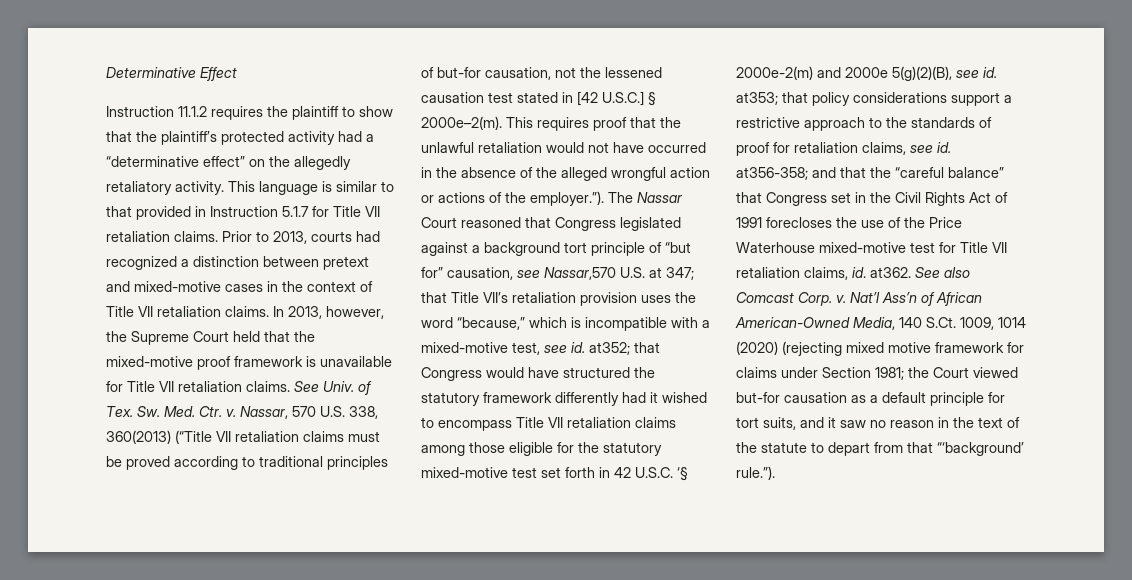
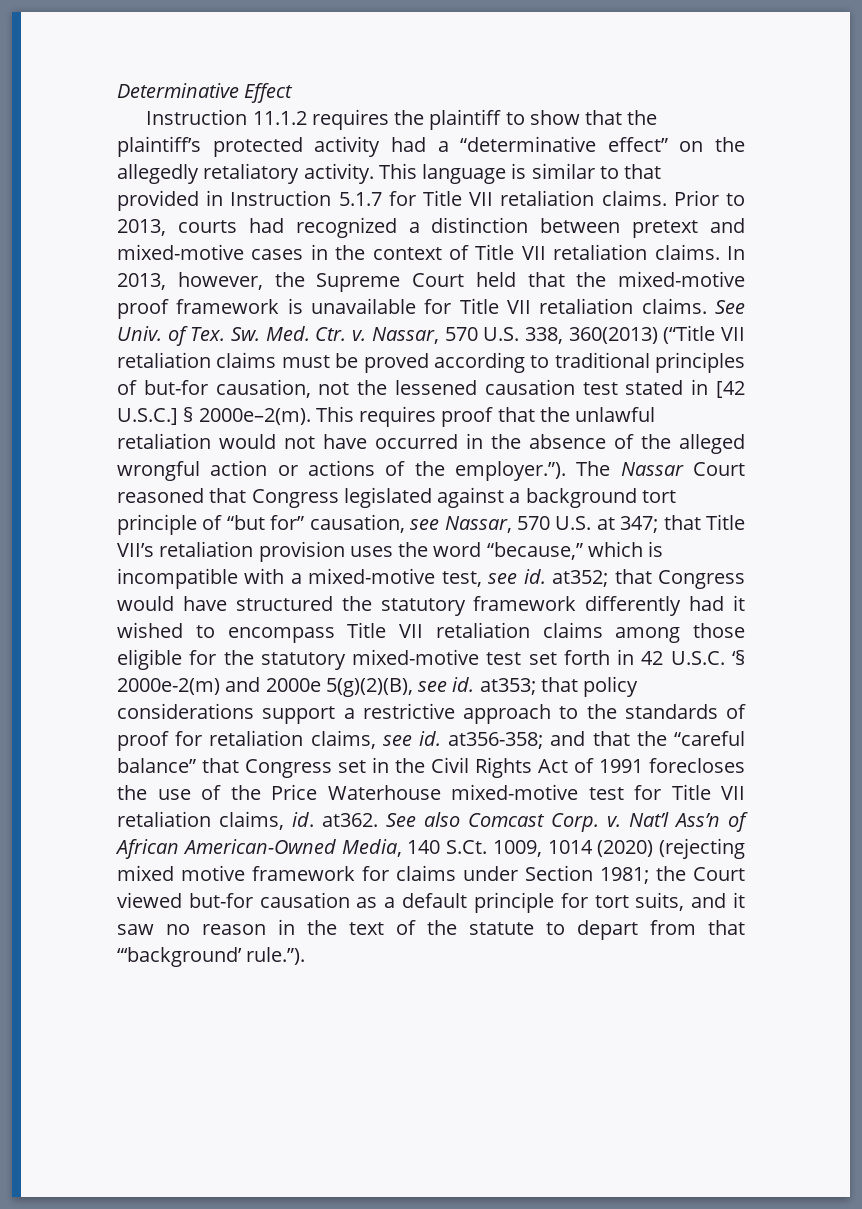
- This requires proof that the unlawful retaliation would not have occurred in the absence of the alleged wrongful action or actions of the employer.”). The Nassar Court reasoned that Congress legislated against a background tort principle of “but for” causation, see Nassar,570 U.S. at 347;
+ This requires proof that the unlawful retaliation would not have occurred in the absence of the alleged wrongful action or actions of the employer.”). The Nassar Court reasoned that Congress legislated against a background tort principle of “but for” causation, see Nassar, 570 U.S. at 347;

